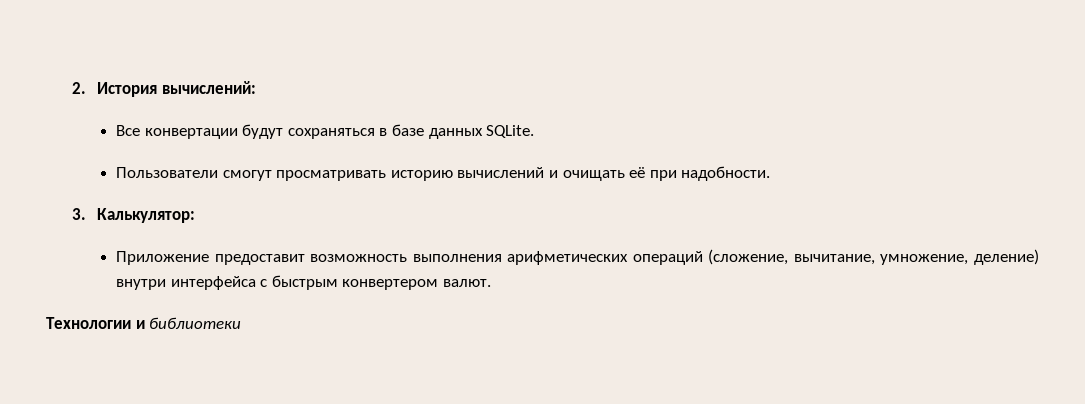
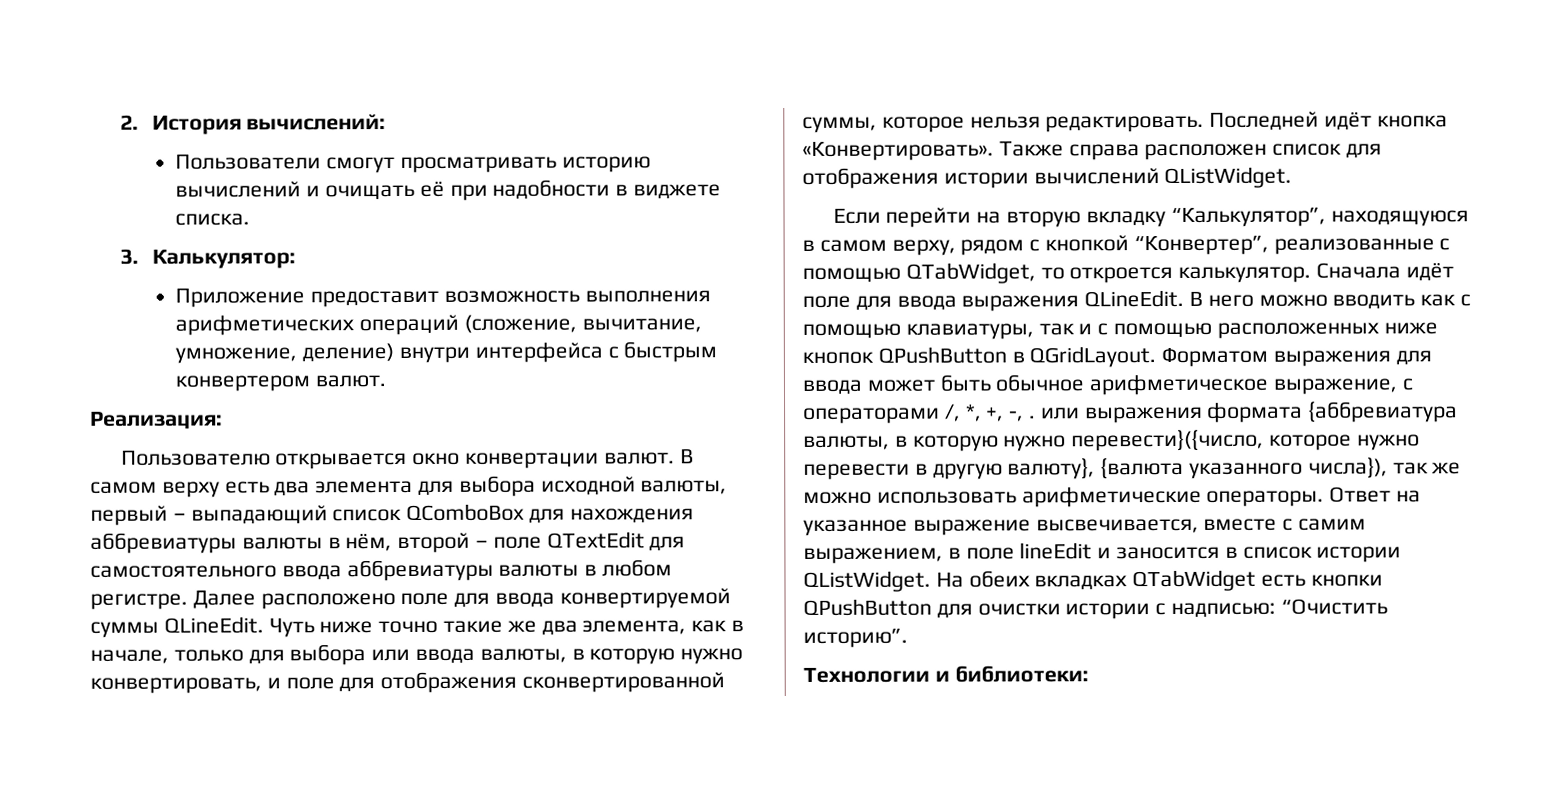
- Все конвертации будут сохраняться в базе данных SQLite.
- Пользователи смогут просматривать историю вычислений и очищать её при надобности.
+ Пользователи смогут просматривать историю вычислений и очищать её при надобности в виджете списка.
+ Реализация:
+ Пользователю открывается окно конвертации валют. В самом верху есть два элемента для выбора исходной валюты, первый – выпадающий список QComboBox для нахождения аббревиатуры валюты в нём, второй – поле QTextEdit для самостоятельного ввода аббревиатуры валюты в любом регистре. Далее расположено поле для ввода конвертируемой суммы QLineEdit. Чуть ниже точно такие же два элемента, как в начале, только для выбора или ввода валюты, в которую нужно конвертировать, и поле для отображения сконвертированной суммы, которое нельзя редактировать. Последней идёт кнопка «Конвертировать». Также справа расположен список для отображения истории вычислений QListWidget.
+ Если перейти на вторую вкладку “Калькулятор”, находящуюся в самом верху, рядом с кнопкой “Конвертер”, реализованные с помощью QTabWidget, то откроется калькулятор. Сначала идёт поле для ввода выражения QLineEdit. В него можно вводить как с помощью клавиатуры, так и с помощью расположенных ниже кнопок QPushButton в QGridLayout. Форматом выражения для ввода может быть обычное арифметическое выражение, с операторами /, *, +, -, . или выражения формата {аббревиатура валюты, в которую нужно перевести}({число, которое нужно перевести в другую валюту}, {валюта указанного числа}), так же можно использовать арифметические операторы. Ответ на указанное выражение высвечивается, вместе с самим выражением, в поле lineEdit и заносится в список истории QListWidget. На обеих вкладках QTabWidget есть кнопки QPushButton для очистки истории с надписью: “Очистить историю”.
- Технологии и библиотеки
+ Технологии и библиотеки:

